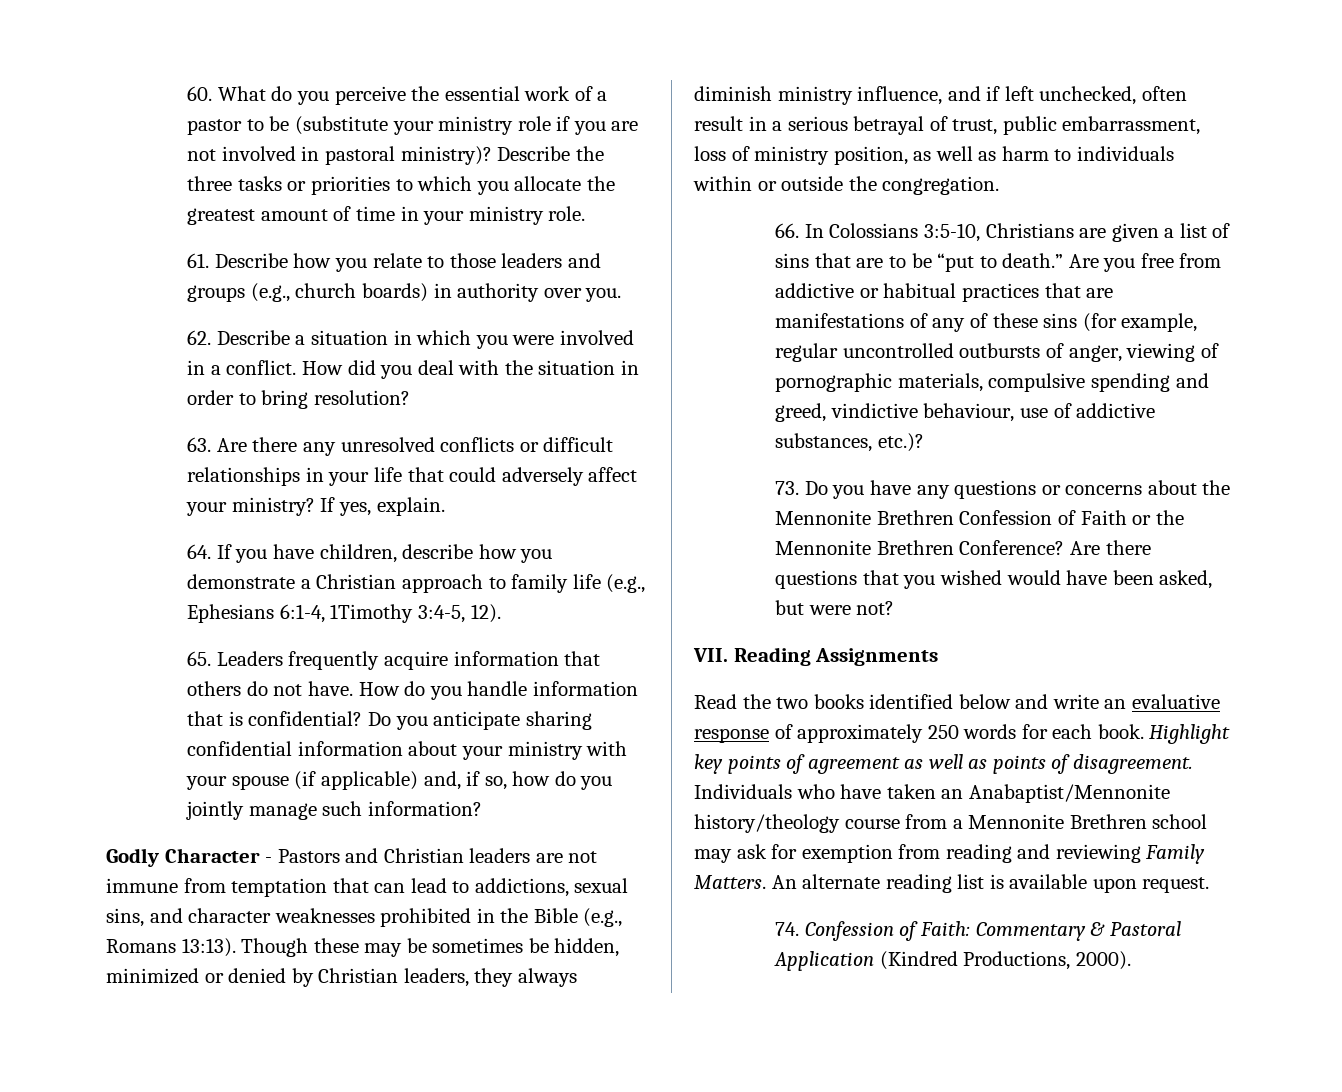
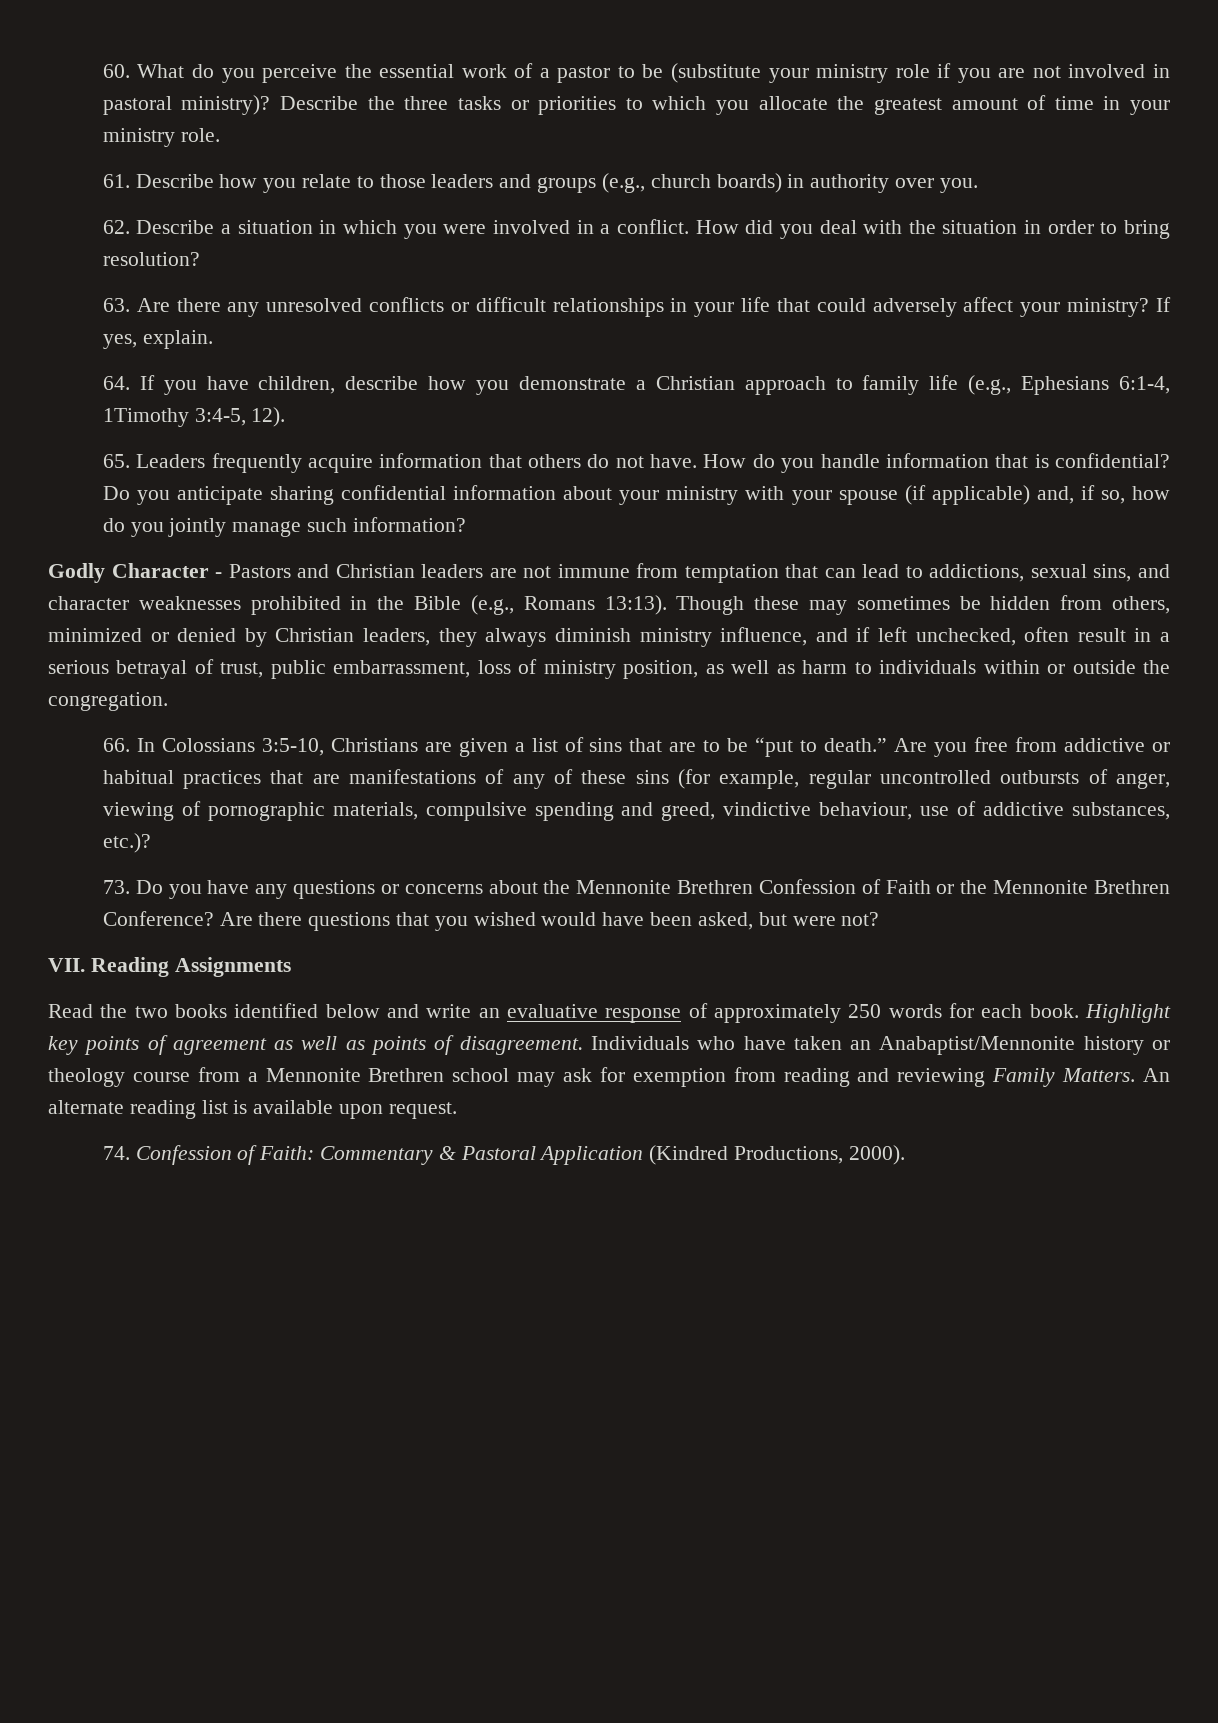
- Though these may be sometimes be hidden, minimized or denied by Christian leaders, they always diminish ministry influence, and if left unchecked, often result in a serious betrayal of trust, public embarrassment, loss of ministry position, as well as harm to individuals within or outside the congregation.
+ Though these may sometimes be hidden from others, minimized or denied by Christian leaders, they always diminish ministry influence, and if left unchecked, often result in a serious betrayal of trust, public embarrassment, loss of ministry position, as well as harm to individuals within or outside the congregation.
- Individuals who have taken an Anabaptist/Mennonite history/theology course from a Mennonite Brethren school may ask for exemption from reading and reviewing Family Matters.
+ Individuals who have taken an Anabaptist/Mennonite history or theology course from a Mennonite Brethren school may ask for exemption from reading and reviewing Family Matters.

